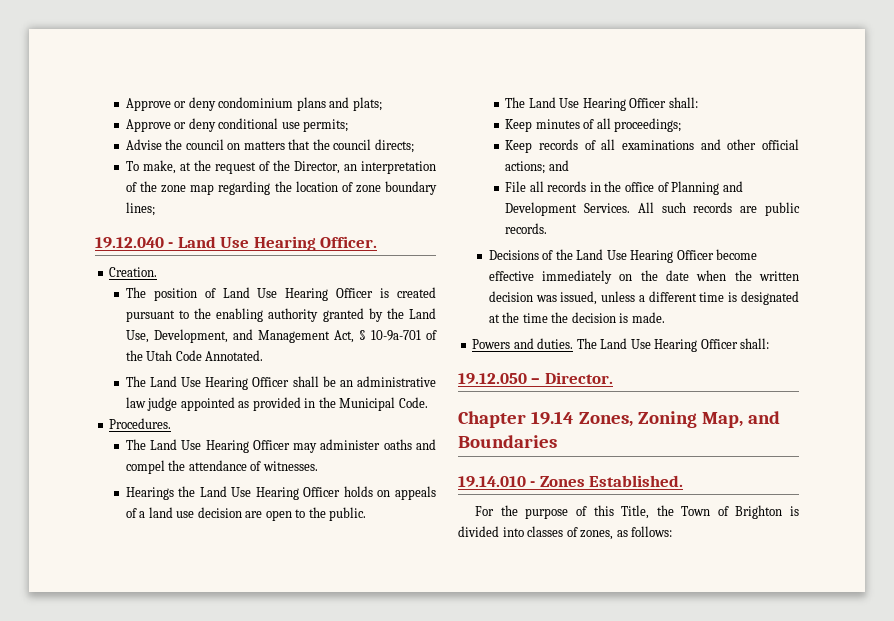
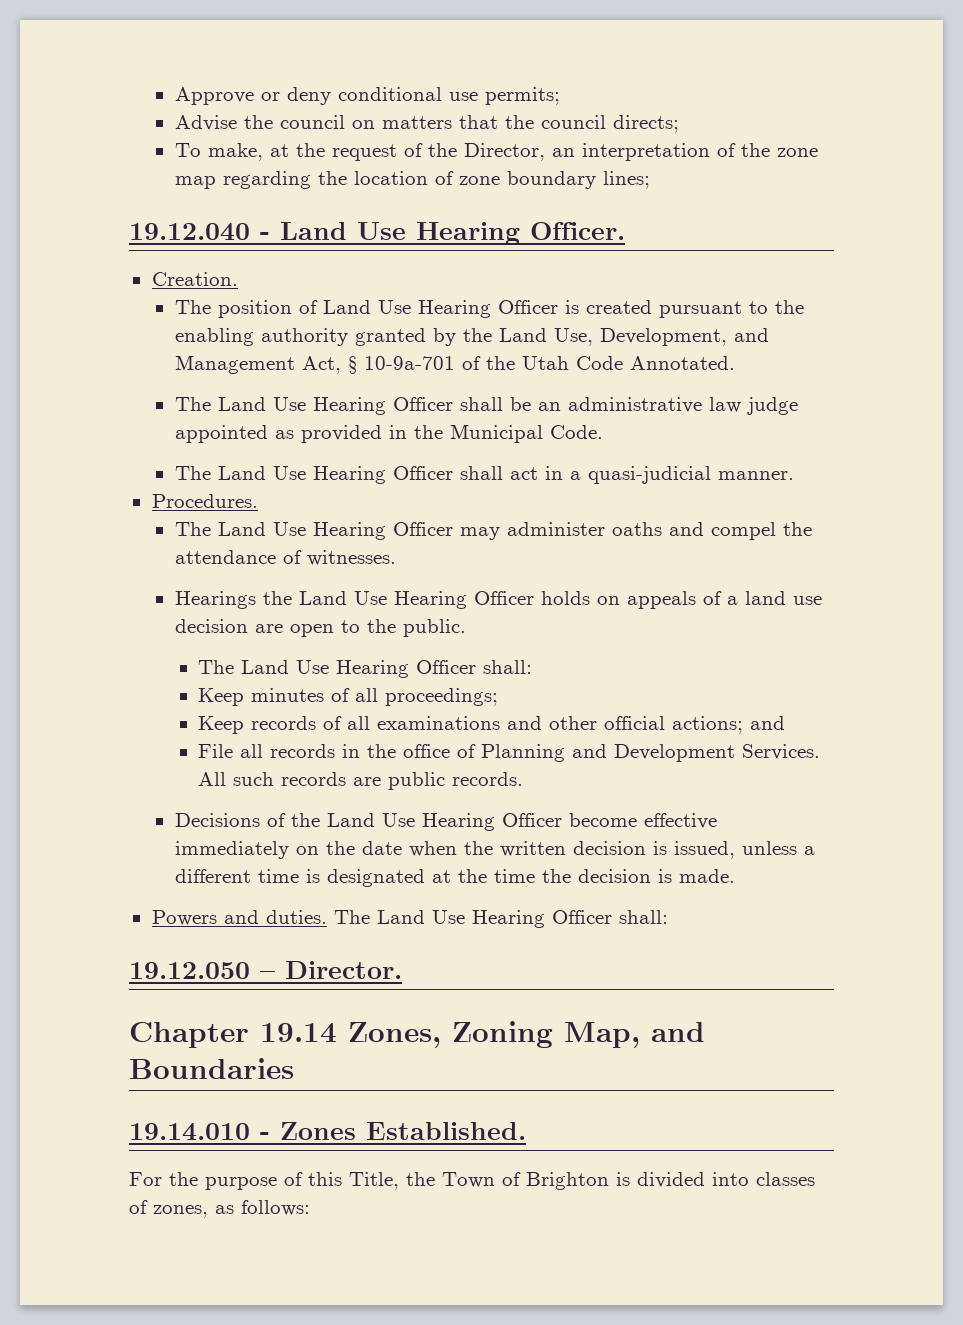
- Approve or deny condominium plans and plats;
+ The Land Use Hearing Officer shall act in a quasi-judicial manner.
- Decisions of the Land Use Hearing Officer become effective immediately on the date when the written decision was issued, unless a different time is designated at the time the decision is made.
+ Decisions of the Land Use Hearing Officer become effective immediately on the date when the written decision is issued, unless a different time is designated at the time the decision is made.

